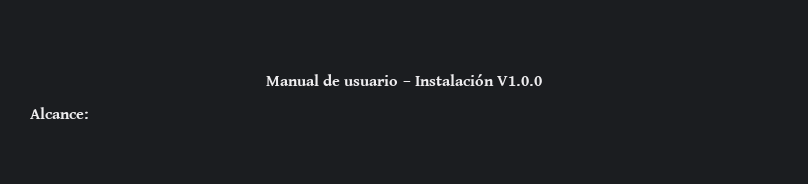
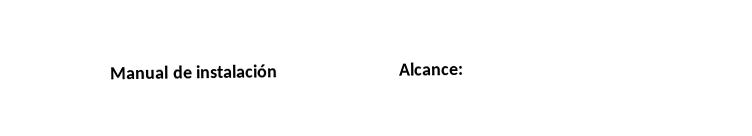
- Manual de usuario – Instalación V1.0.0
+ Manual de instalación

